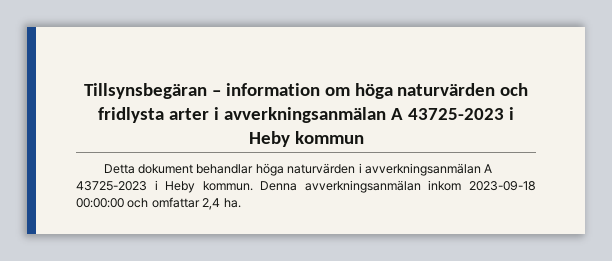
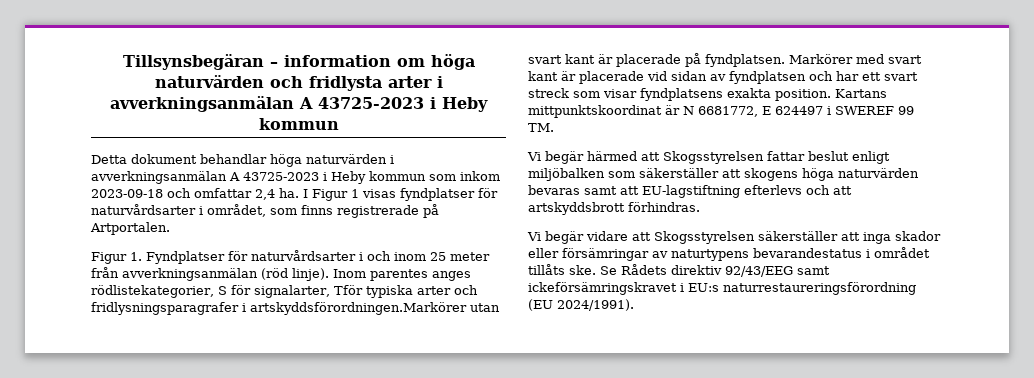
- Detta dokument behandlar höga naturvärden i avverkningsanmälan A 43725-2023 i Heby kommun. Denna avverkningsanmälan inkom 2023-09-18 00:00:00 och omfattar 2,4 ha.
+ Detta dokument behandlar höga naturvärden i avverkningsanmälan A 43725-2023 i Heby kommun som inkom 2023-09-18 och omfattar 2,4 ha.
+ I Figur 1 visas fyndplatser för naturvårdsarter i området, som finns registrerade på Artportalen.
+ Figur 1. Fyndplatser för naturvårdsarter i och inom 25 meter från avverkningsanmälan (röd linje). Inom parentes anges rödlistekategorier, S för signalarter, Tför typiska arter och fridlysningsparagrafer i artskyddsförordningen.Markörer utan svart kant är placerade på fyndplatsen. Markörer med svart kant är placerade vid sidan av fyndplatsen och har ett svart streck som visar fyndplatsens exakta position. Kartans mittpunktskoordinat är N 6681772, E 624497 i SWEREF 99 TM.
+ Vi begär härmed att Skogsstyrelsen fattar beslut enligt miljöbalken som säkerställer att skogens höga naturvärden bevaras samt att EU-lagstiftning efterlevs och att artskyddsbrott förhindras.
+ Vi begär vidare att Skogsstyrelsen säkerställer att inga skador eller försämringar av naturtypens bevarandestatus i området tillåts ske. Se Rådets direktiv 92/43/EEG samt ickeförsämringskravet i EU:s naturrestaureringsförordning (EU 2024/1991).

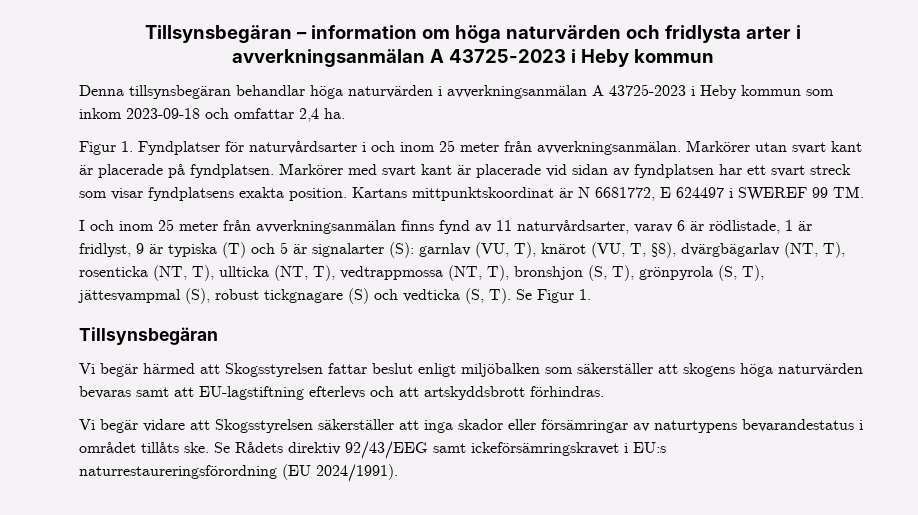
- Detta dokument behandlar höga naturvärden i avverkningsanmälan A 43725-2023 i Heby kommun som inkom 2023-09-18 och omfattar 2,4 ha. I Figur 1 visas fyndplatser för naturvårdsarter i området, som finns registrerade på Artportalen.
+ Denna tillsynsbegäran behandlar höga naturvärden i avverkningsanmälan A 43725-2023 i Heby kommun som inkom 2023-09-18 och omfattar 2,4 ha.
- Figur 1. Fyndplatser för naturvårdsarter i och inom 25 meter från avverkningsanmälan (röd linje). Inom parentes anges rödlistekategorier, S för signalarter, Tför typiska arter och fridlysningsparagrafer i artskyddsförordningen.Markörer utan svart kant är placerade på fyndplatsen.
+ Figur 1. Fyndplatser för naturvårdsarter i och inom 25 meter från avverkningsanmälan. Markörer utan svart kant är placerade på fyndplatsen.
- Markörer med svart kant är placerade vid sidan av fyndplatsen och har ett svart streck som visar fyndplatsens exakta position.
+ Markörer med svart kant är placerade vid sidan av fyndplatsen har ett svart streck som visar fyndplatsens exakta position.
+ I och inom 25 meter från avverkningsanmälan finns fynd av 11 naturvårdsarter, varav 6 är rödlistade, 1 är fridlyst, 9 är typiska (T) och 5 är signalarter (S): garnlav (VU, T), knärot (VU, T, §8), dvärgbägarlav (NT, T), rosenticka (NT, T), ullticka (NT, T), vedtrappmossa (NT, T), bronshjon (S, T), grönpyrola (S, T), jättesvampmal (S), robust tickgnagare (S) och vedticka (S, T). Se Figur 1.
+ Tillsynsbegäran

